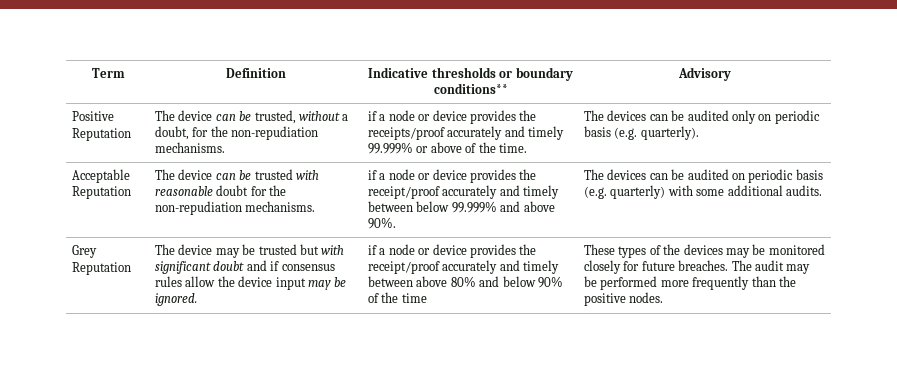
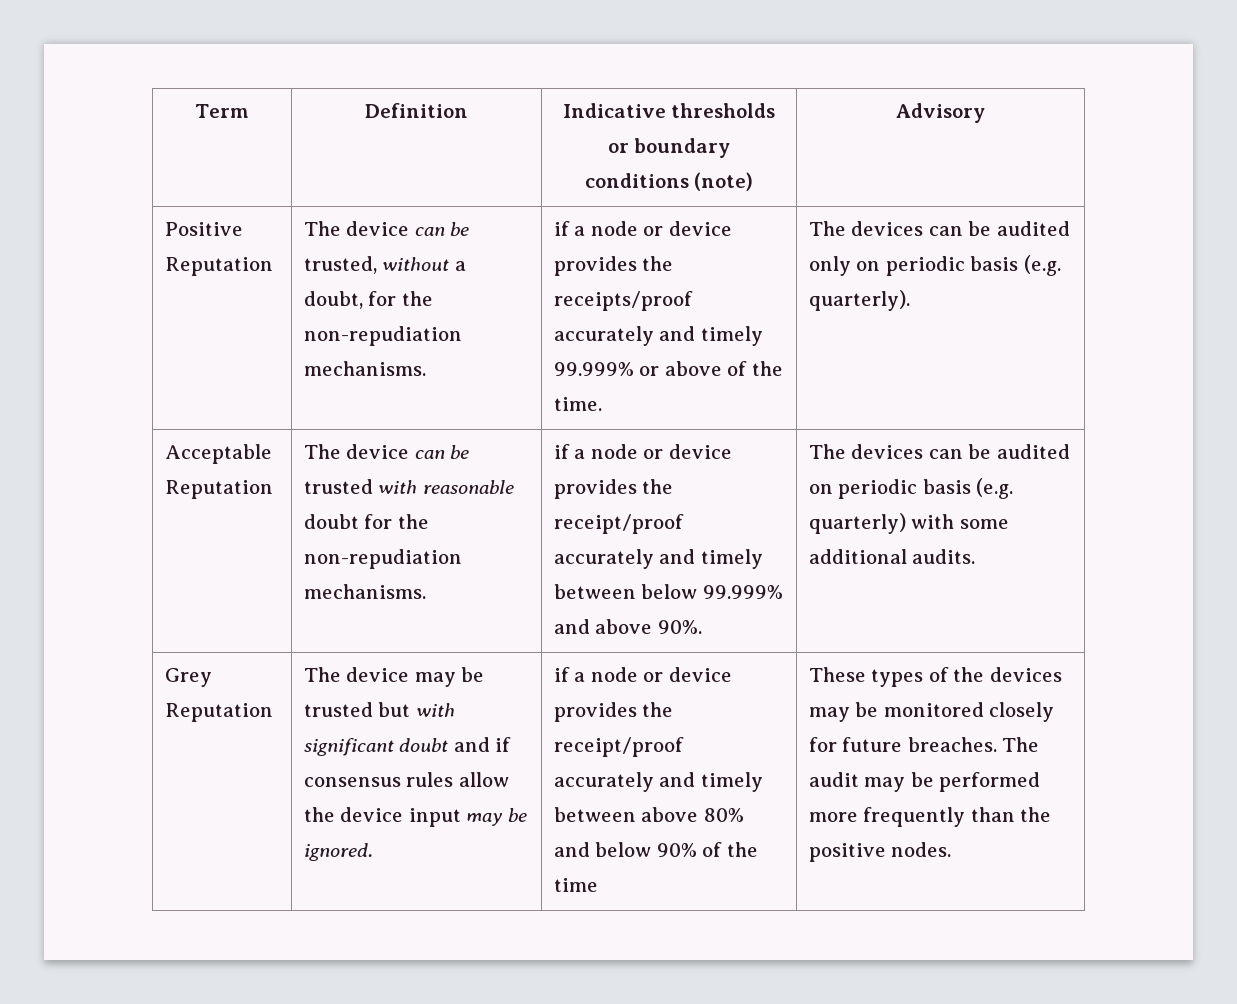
- Term | Definition | Indicative thresholds or boundary conditions** | Advisory
+ Term | Definition | Indicative thresholds or boundary conditions (note) | Advisory

